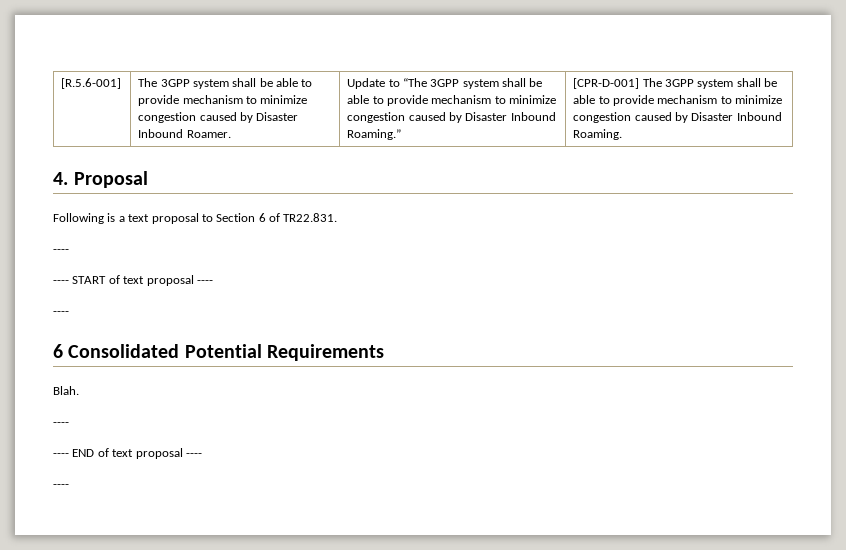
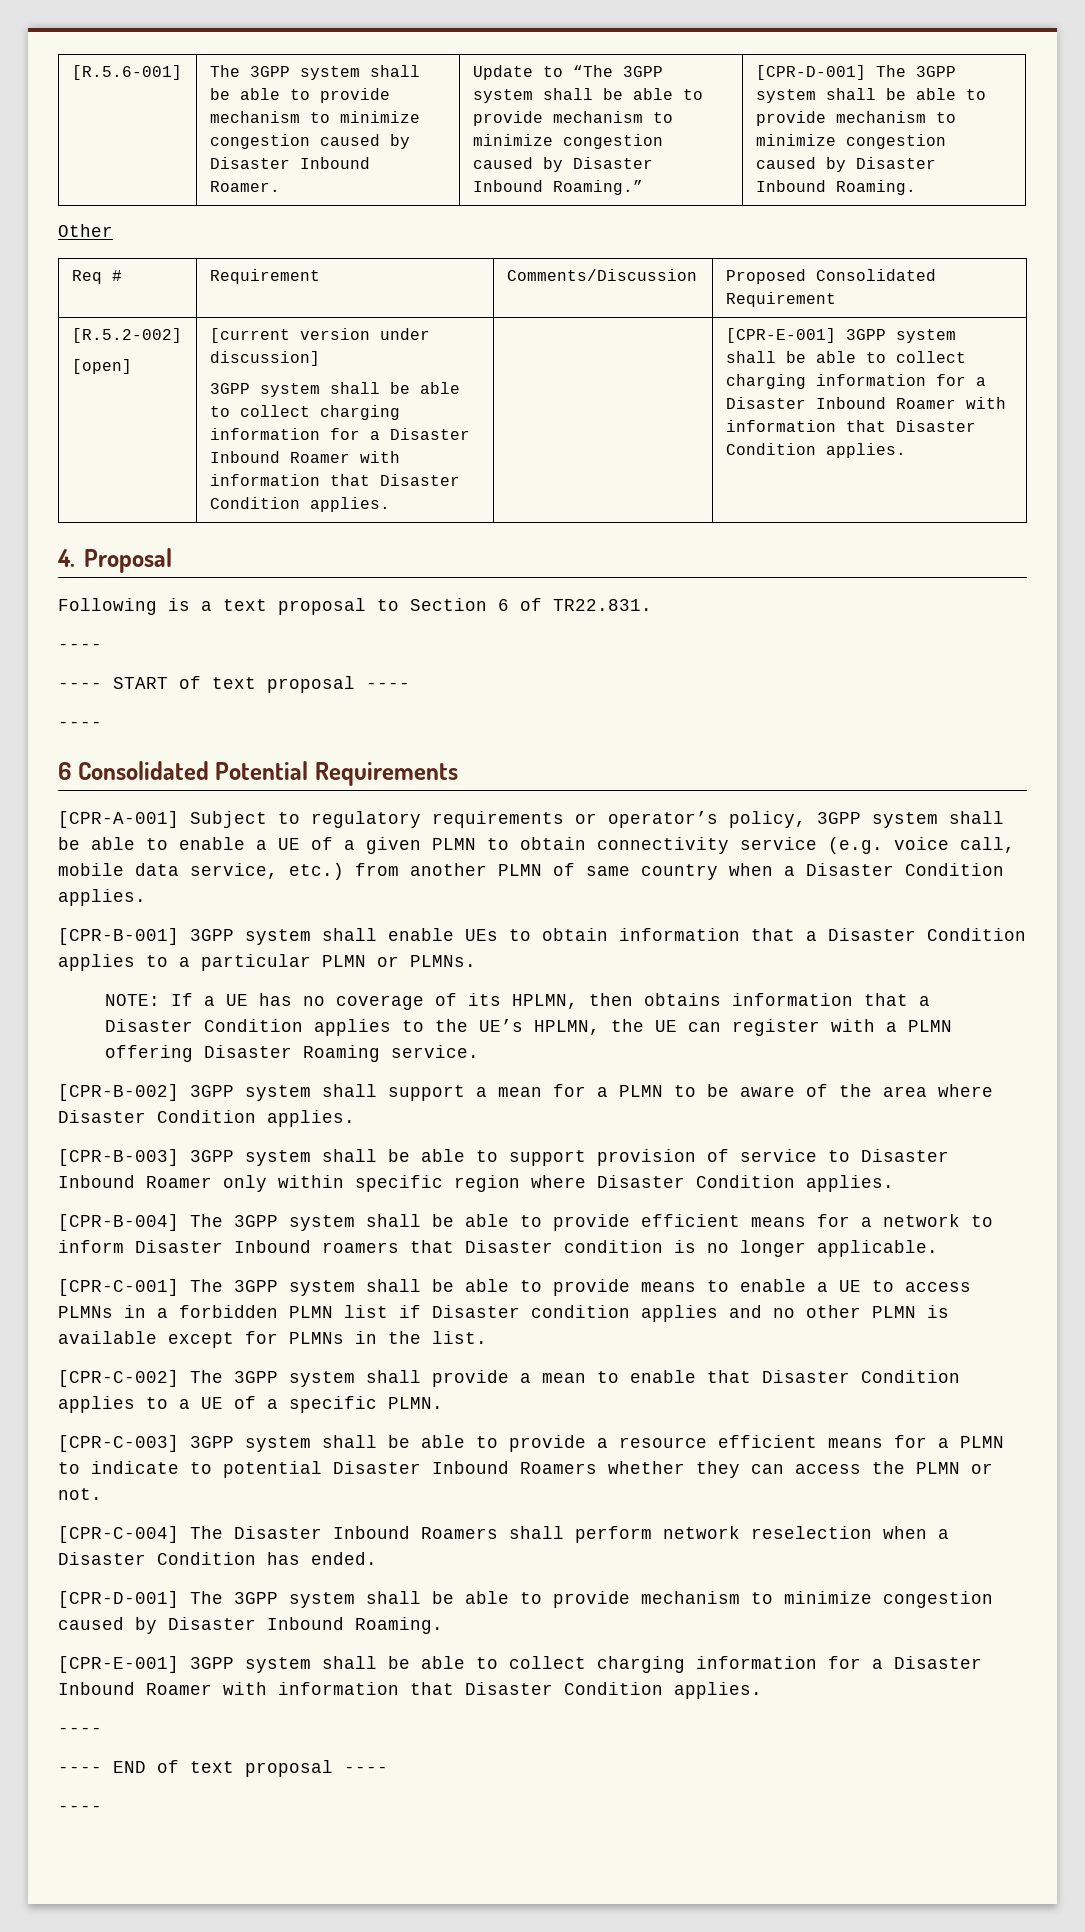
+ Other
+ Req # | Requirement | Comments/Discussion | Proposed Consolidated Requirement
+ [R.5.2-002]
+ [open] | [current version under discussion]
+ 3GPP system shall be able to collect charging information for a Disaster Inbound Roamer with information that Disaster Condition applies. | | [CPR-E-001] 3GPP system shall be able to collect charging information for a Disaster Inbound Roamer with information that Disaster Condition applies.
- Blah.
+ [CPR-A-001] Subject to regulatory requirements or operator’s policy, 3GPP system shall be able to enable a UE of a given PLMN to obtain connectivity service (e.g. voice call, mobile data service, etc.) from another PLMN of same country when a Disaster Condition applies.
+ [CPR-B-001] 3GPP system shall enable UEs to obtain information that a Disaster Condition applies to a particular PLMN or PLMNs.
+ NOTE: If a UE has no coverage of its HPLMN, then obtains information that a Disaster Condition applies to the UE’s HPLMN, the UE can register with a PLMN offering Disaster Roaming service.
+ [CPR-B-002] 3GPP system shall support a mean for a PLMN to be aware of the area where Disaster Condition applies.
+ [CPR-B-003] 3GPP system shall be able to support provision of service to Disaster Inbound Roamer only within specific region where Disaster Condition applies.
+ [CPR-B-004] The 3GPP system shall be able to provide efficient means for a network to inform Disaster Inbound roamers that Disaster condition is no longer applicable.
+ [CPR-C-001] The 3GPP system shall be able to provide means to enable a UE to access PLMNs in a forbidden PLMN list if Disaster condition applies and no other PLMN is available except for PLMNs in the list.
+ [CPR-C-002] The 3GPP system shall provide a mean to enable that Disaster Condition applies to a UE of a specific PLMN.
+ [CPR-C-003] 3GPP system shall be able to provide a resource efficient means for a PLMN to indicate to potential Disaster Inbound Roamers whether they can access the PLMN or not.
+ [CPR-C-004] The Disaster Inbound Roamers shall perform network reselection when a Disaster Condition has ended.
+ [CPR-D-001] The 3GPP system shall be able to provide mechanism to minimize congestion caused by Disaster Inbound Roaming.
+ [CPR-E-001] 3GPP system shall be able to collect charging information for a Disaster Inbound Roamer with information that Disaster Condition applies.

